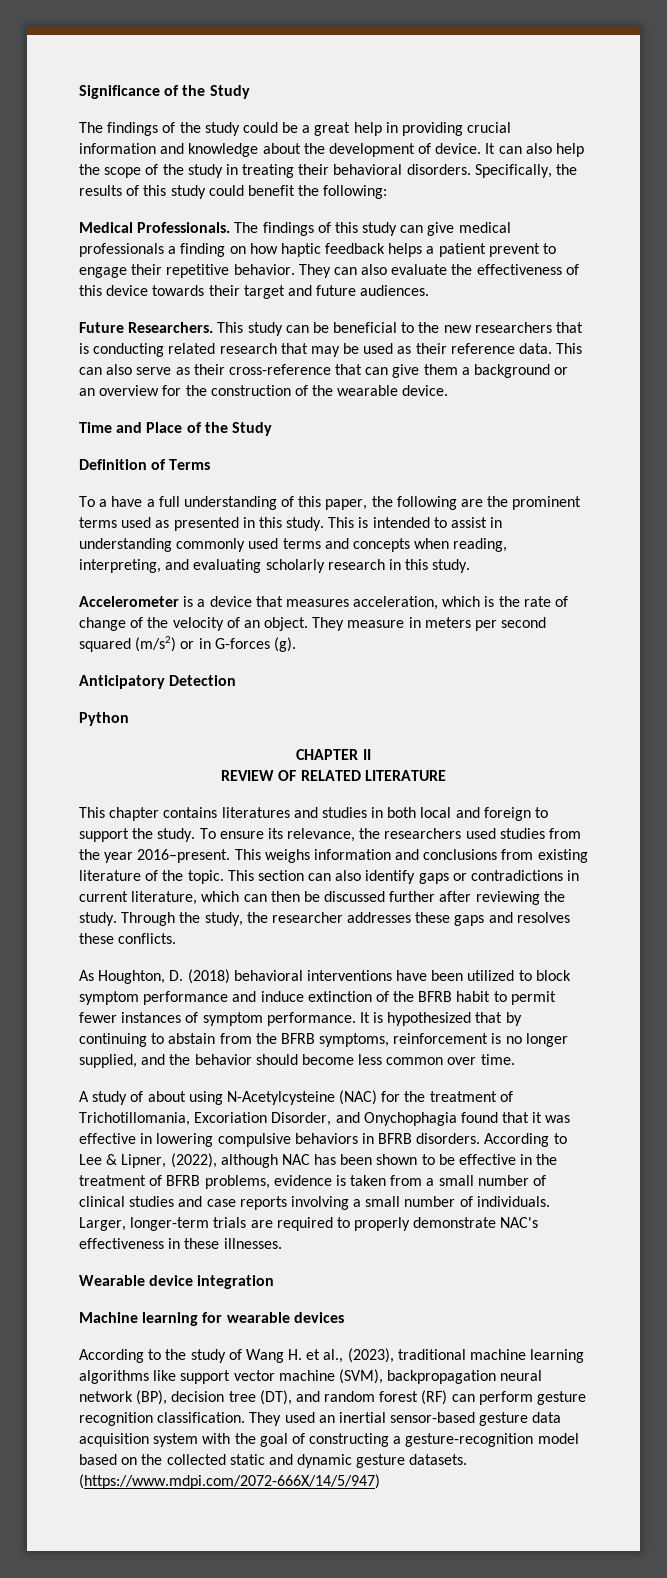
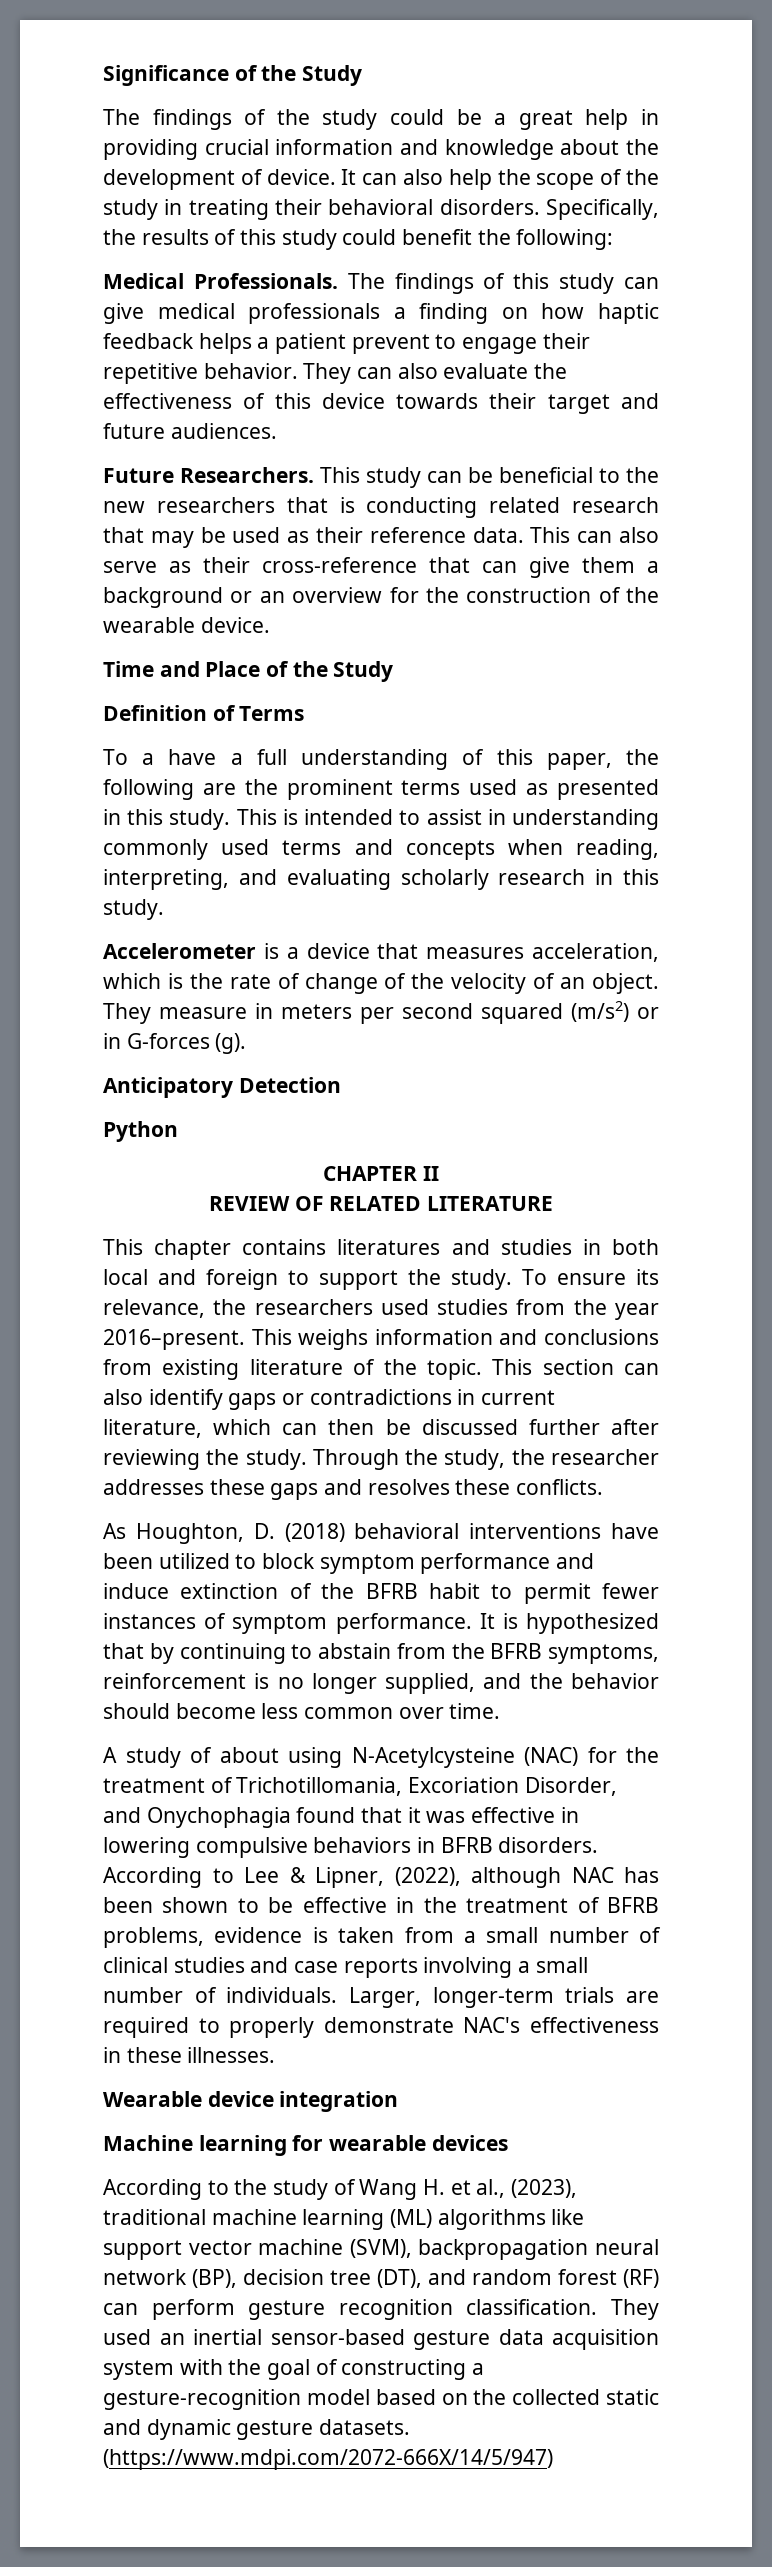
- According to the study of Wang H. et al., (2023), traditional machine learning algorithms like support vector machine (SVM), backpropagation neural network (BP), decision tree (DT), and random forest (RF) can perform gesture recognition classification.
+ According to the study of Wang H. et al., (2023), traditional machine learning (ML) algorithms like support vector machine (SVM), backpropagation neural network (BP), decision tree (DT), and random forest (RF) can perform gesture recognition classification.

